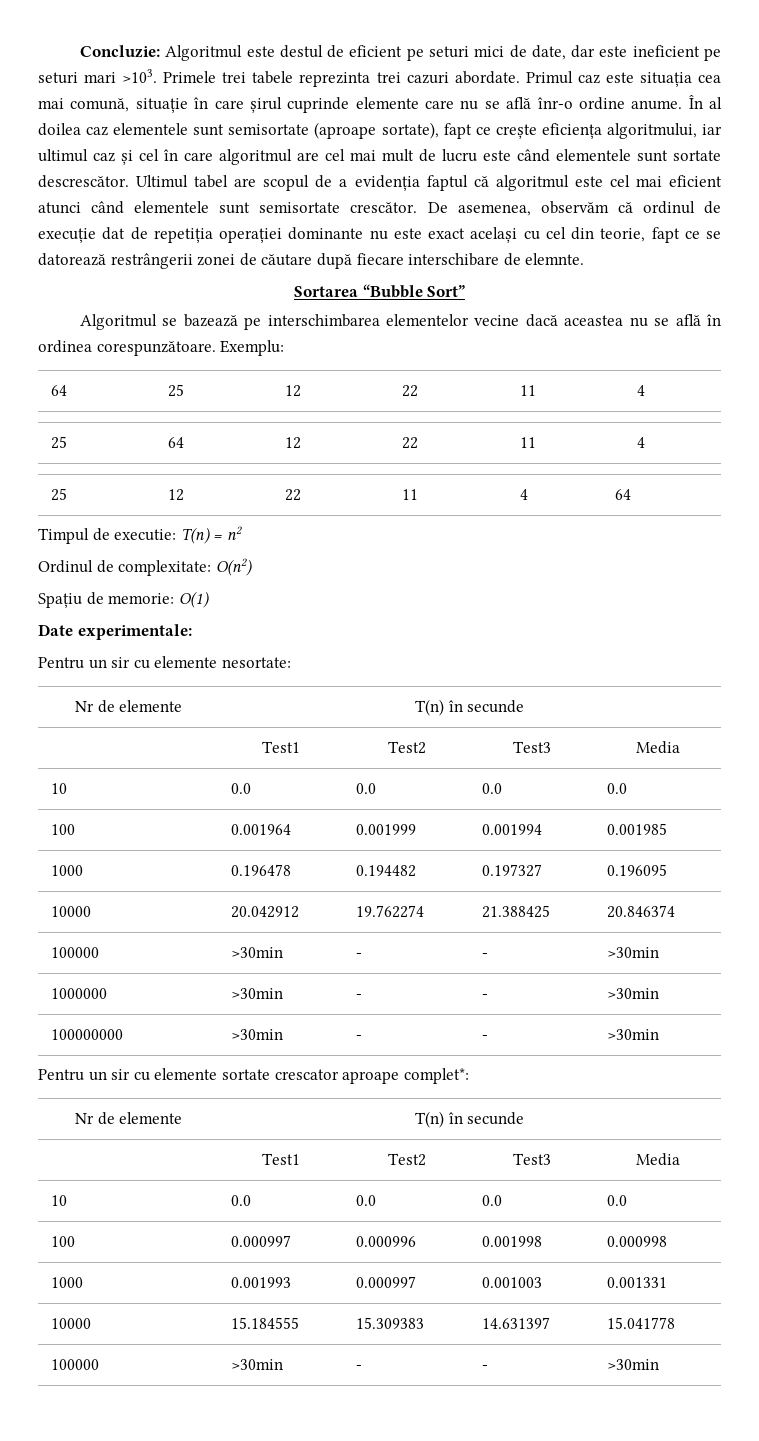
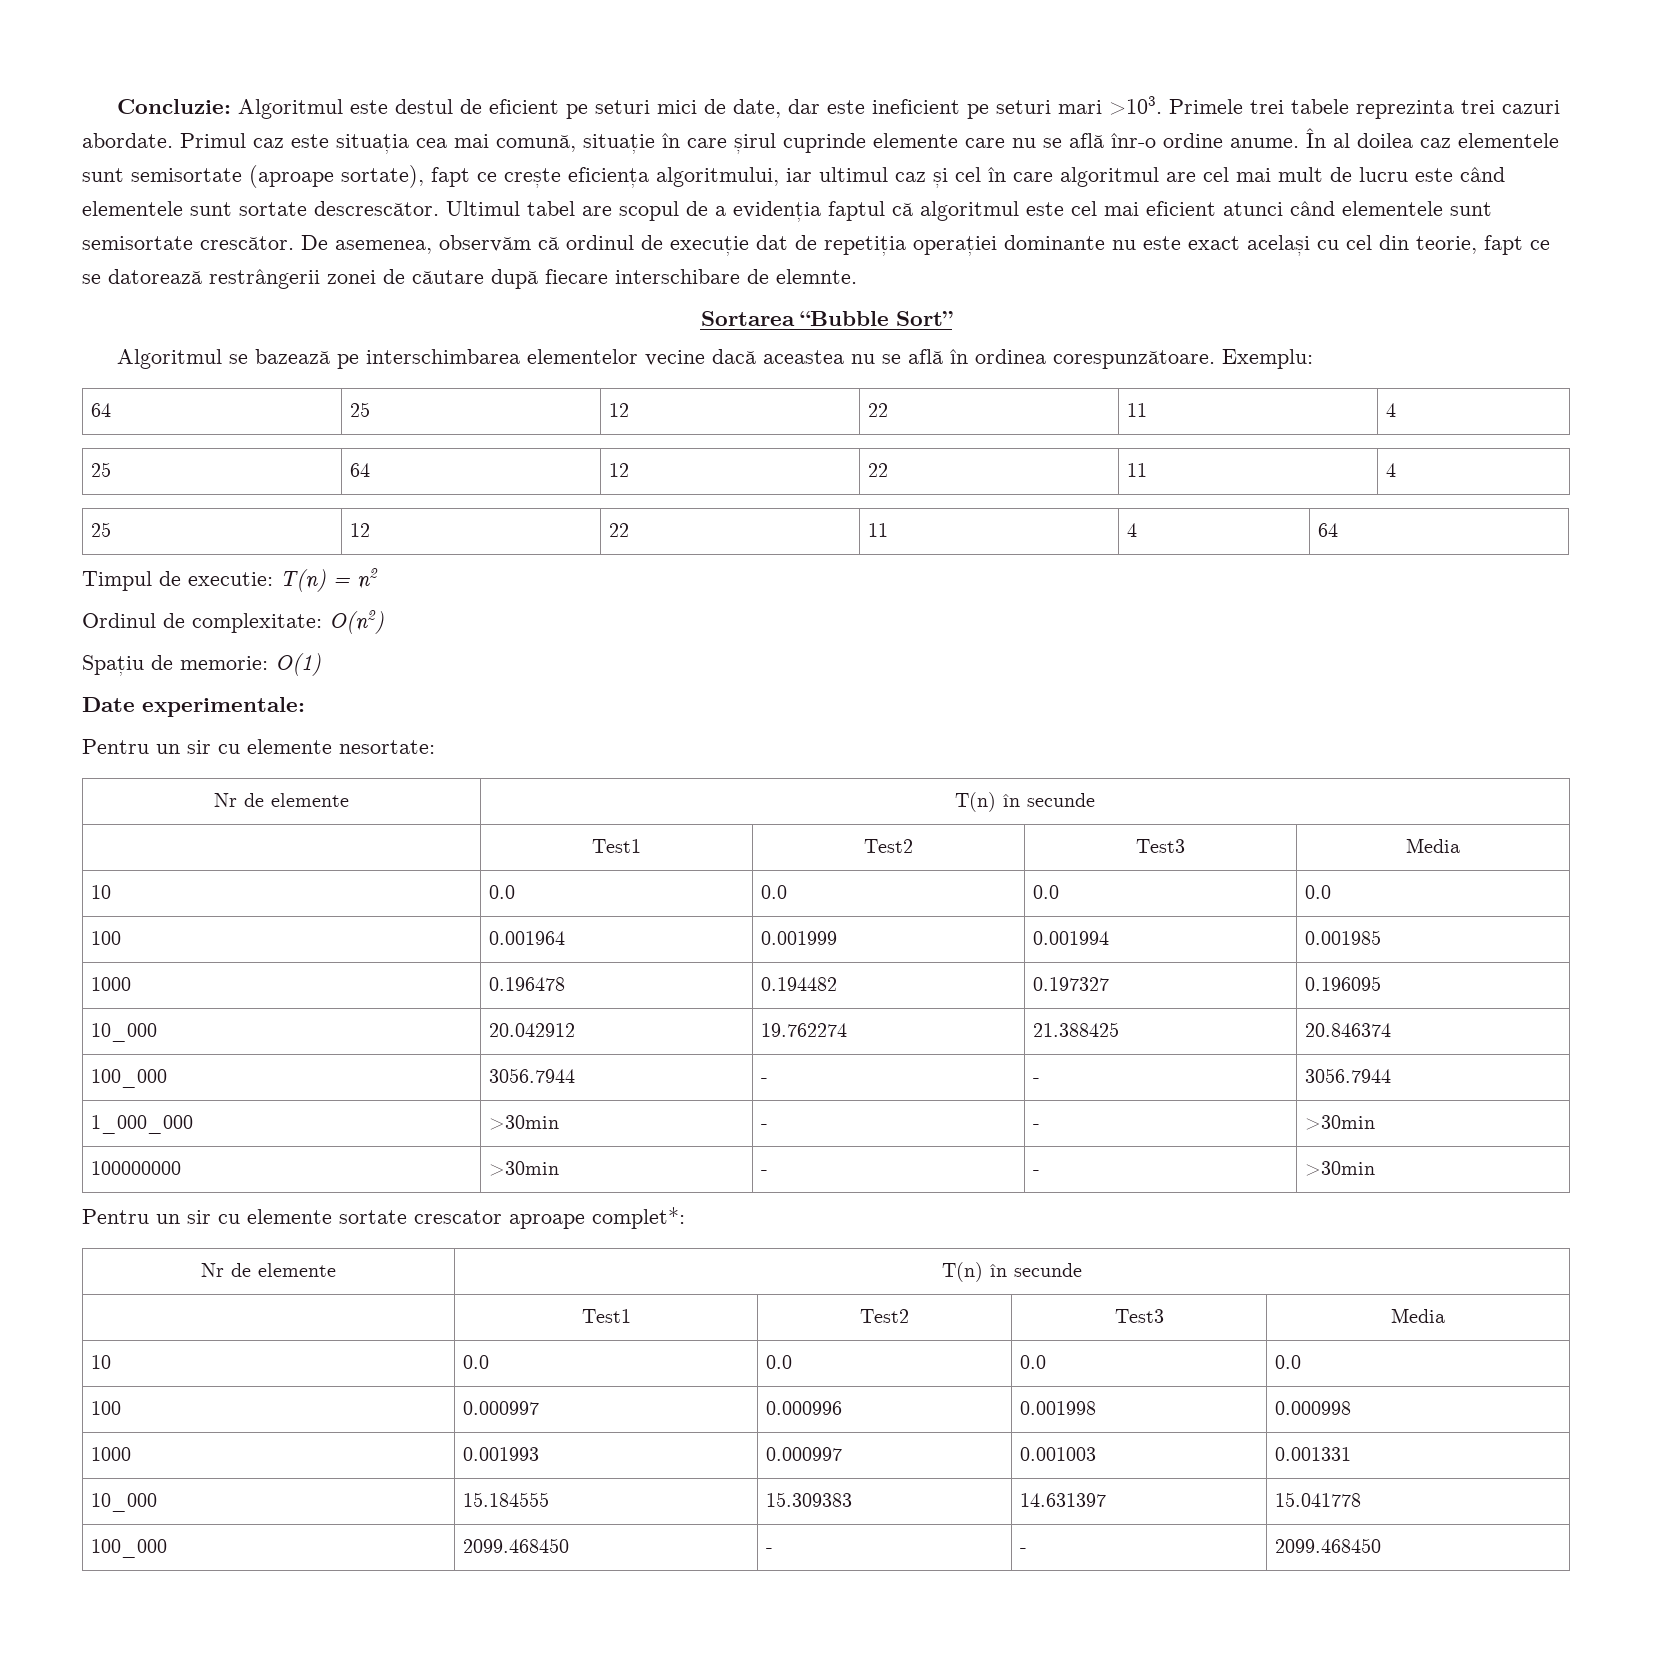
- 10000 | 20.042912 | 19.762274 | 21.388425 | 20.846374
- 100000 | >30min | - | - | >30min
- 1000000 | >30min | - | - | >30min
+ 10_000 | 20.042912 | 19.762274 | 21.388425 | 20.846374
+ 100_000 | 3056.7944 | - | - | 3056.7944
+ 1_000_000 | >30min | - | - | >30min
- 10000 | 15.184555 | 15.309383 | 14.631397 | 15.041778
- 100000 | >30min | - | - | >30min
+ 10_000 | 15.184555 | 15.309383 | 14.631397 | 15.041778
+ 100_000 | 2099.468450 | - | - | 2099.468450

